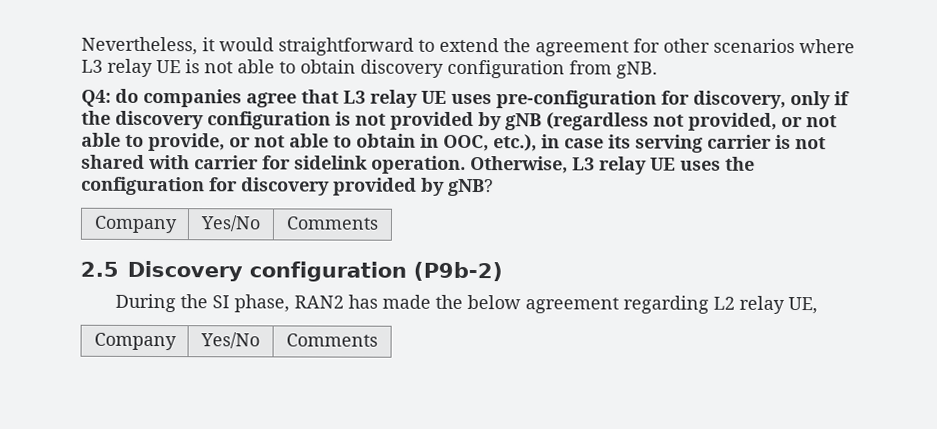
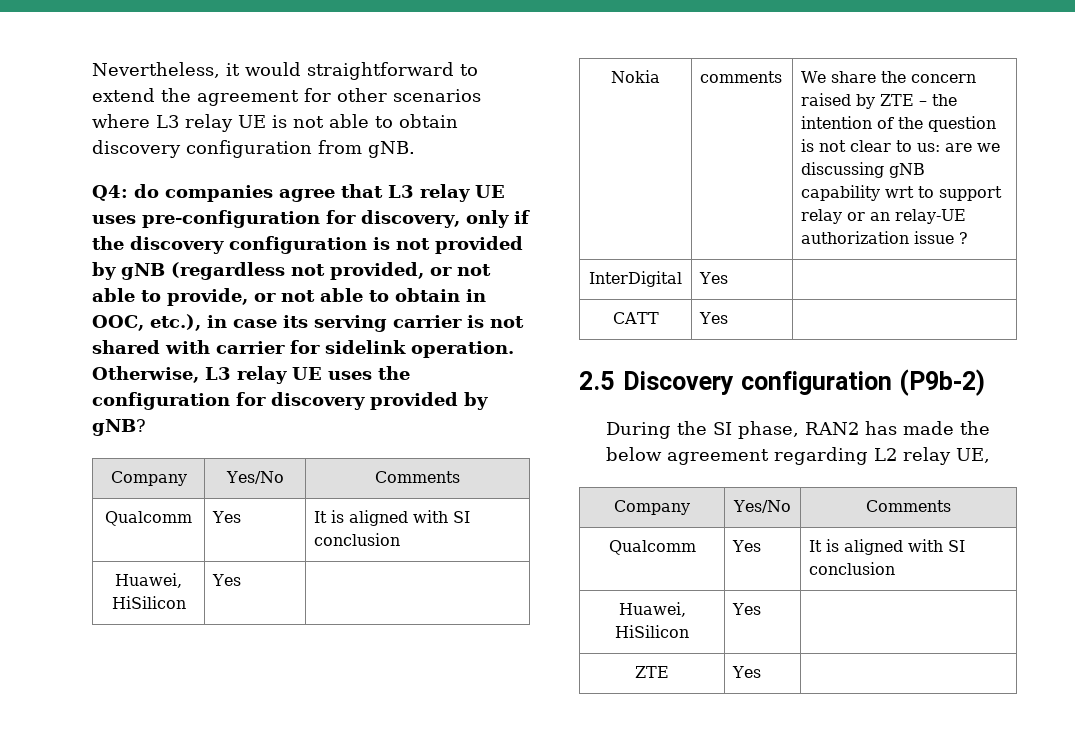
  Otherwise, L3 relay UE uses the configuration for discovery provided by gNB?
  Company | Yes/No | Comments
+ Qualcomm | Yes | It is aligned with SI conclusion
+ Huawei, HiSilicon | Yes |
+ Nokia | comments | We share the concern raised by ZTE – the intention of the question is not clear to us: are we discussing gNB capability wrt to support relay or an relay-UE authorization issue ?
+ InterDigital | Yes |
+ CATT | Yes |
  During the SI phase, RAN2 has made the below agreement regarding L2 relay UE,
  Company | Yes/No | Comments
+ Qualcomm | Yes | It is aligned with SI conclusion
+ Huawei, HiSilicon | Yes |
+ ZTE | Yes |

